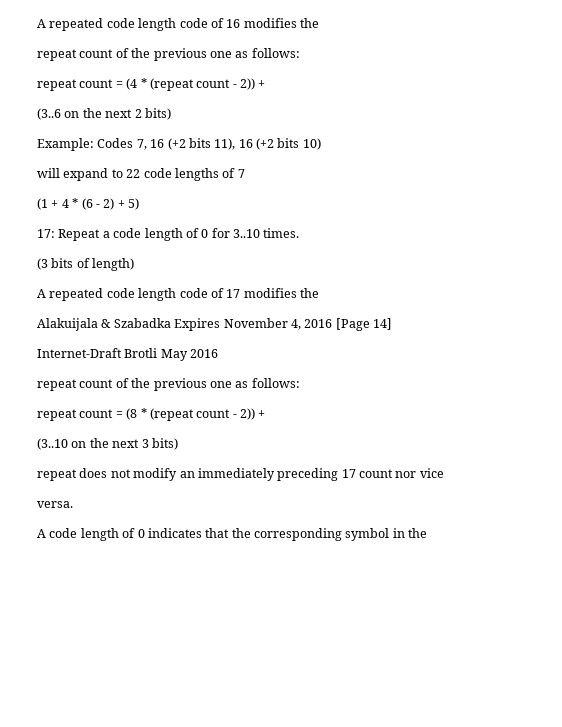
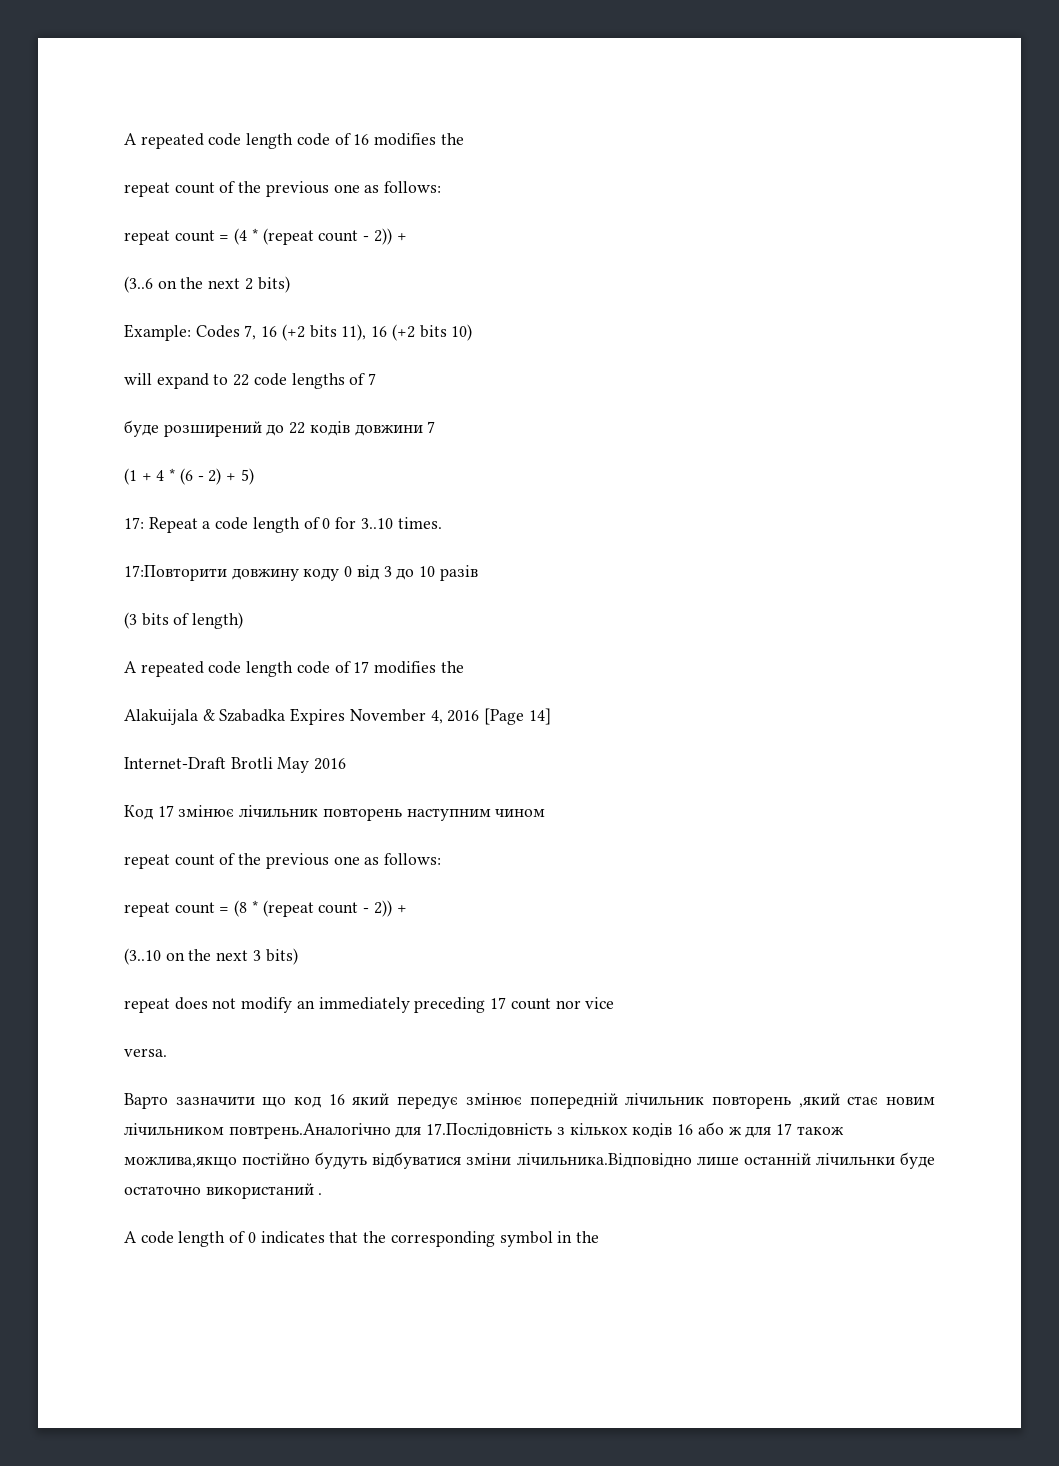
+ буде розширений до 22 кодів довжини 7
+ 17:Повторити довжину коду 0 від 3 до 10 разів
+ Код 17 змінює лічильник повторень наступним чином
+ Варто зазначити що код 16 який передує змінює попередній лічильник повторень ,який стає новим лічильником повтрень.Аналогічно для 17.Послідовність з кількох кодів 16 або ж для 17 також можлива,якщо постійно будуть відбуватися зміни лічильника.Відповідно лише останній лічильнки буде остаточно використаний .

